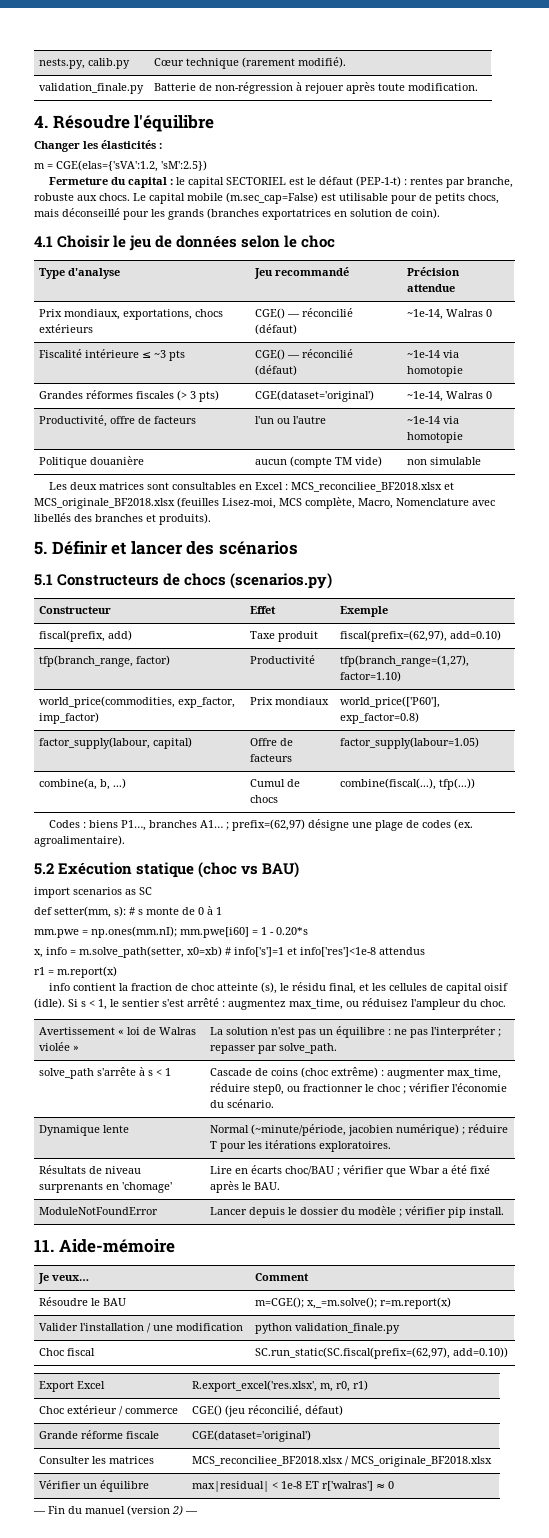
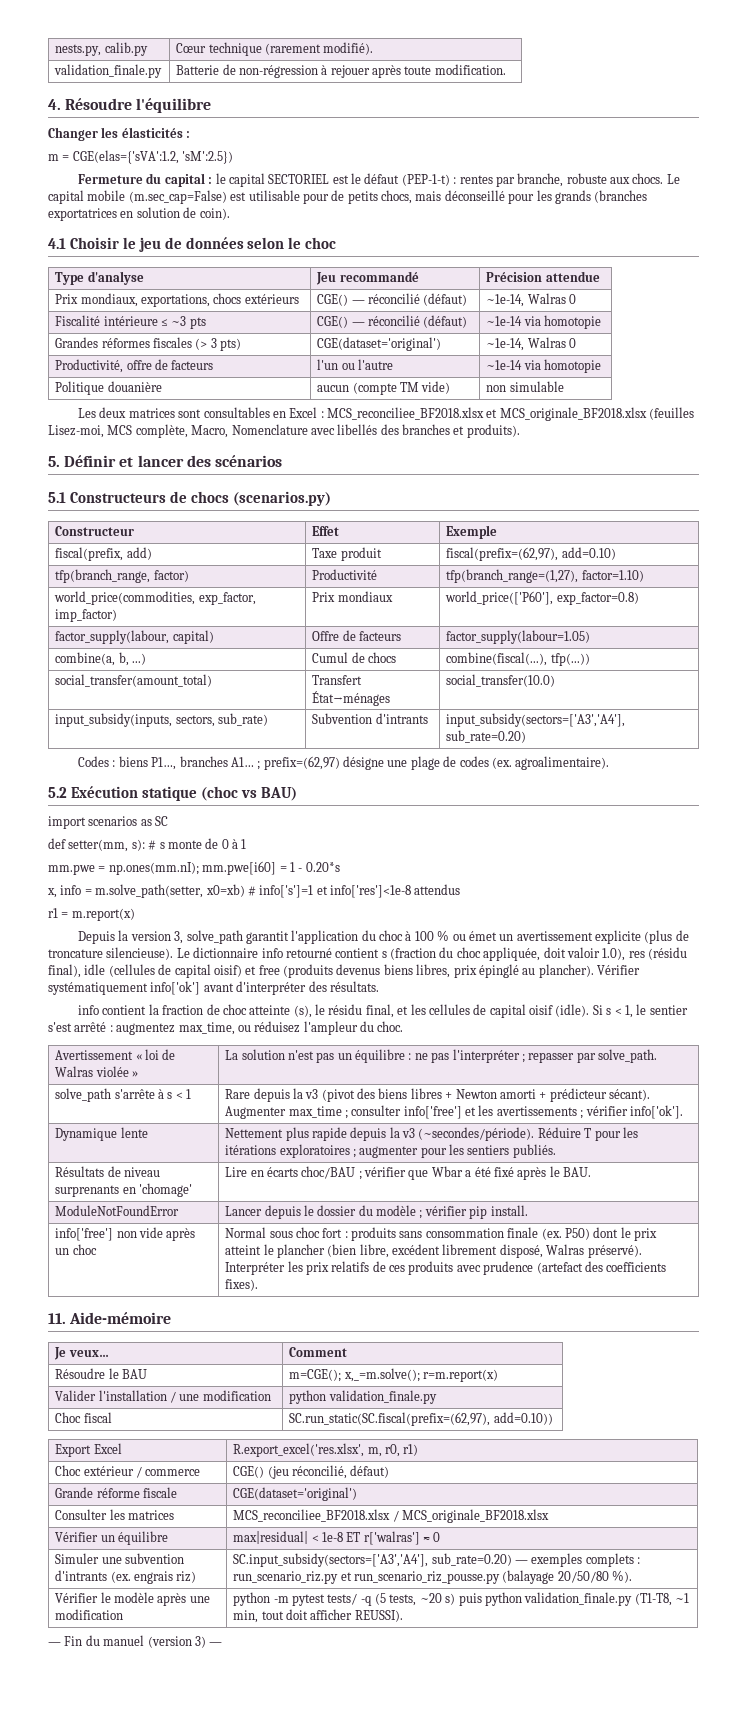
+ social_transfer(amount_total) | Transfert État→ménages | social_transfer(10.0)
+ input_subsidy(inputs, sectors, sub_rate) | Subvention d'intrants | input_subsidy(sectors=['A3','A4'], sub_rate=0.20)
+ Depuis la version 3, solve_path garantit l'application du choc à 100 % ou émet un avertissement explicite (plus de troncature silencieuse). Le dictionnaire info retourné contient s (fraction du choc appliquée, doit valoir 1.0), res (résidu final), idle (cellules de capital oisif) et free (produits devenus biens libres, prix épinglé au plancher). Vérifier systématiquement info['ok'] avant d'interpréter des résultats.
- solve_path s'arrête à s < 1 | Cascade de coins (choc extrême) : augmenter max_time, réduire step0, ou fractionner le choc ; vérifier l'économie du scénario.
- Dynamique lente | Normal (~minute/période, jacobien numérique) ; réduire T pour les itérations exploratoires.
+ solve_path s'arrête à s < 1 | Rare depuis la v3 (pivot des biens libres + Newton amorti + prédicteur sécant). Augmenter max_time ; consulter info['free'] et les avertissements ; vérifier info['ok'].
+ Dynamique lente | Nettement plus rapide depuis la v3 (~secondes/période). Réduire T pour les itérations exploratoires ; augmenter pour les sentiers publiés.
+ info['free'] non vide après un choc | Normal sous choc fort : produits sans consommation finale (ex. P50) dont le prix atteint le plancher (bien libre, excédent librement disposé, Walras préservé). Interpréter les prix relatifs de ces produits avec prudence (artefact des coefficients fixes).
+ Simuler une subvention d'intrants (ex. engrais riz) | SC.input_subsidy(sectors=['A3','A4'], sub_rate=0.20) — exemples complets : run_scenario_riz.py et run_scenario_riz_pousse.py (balayage 20/50/80 %).
+ Vérifier le modèle après une modification | python -m pytest tests/ -q (5 tests, ~20 s) puis python validation_finale.py (T1-T8, ~1 min, tout doit afficher REUSSI).
- — Fin du manuel (version 2) —
+ — Fin du manuel (version 3) —

